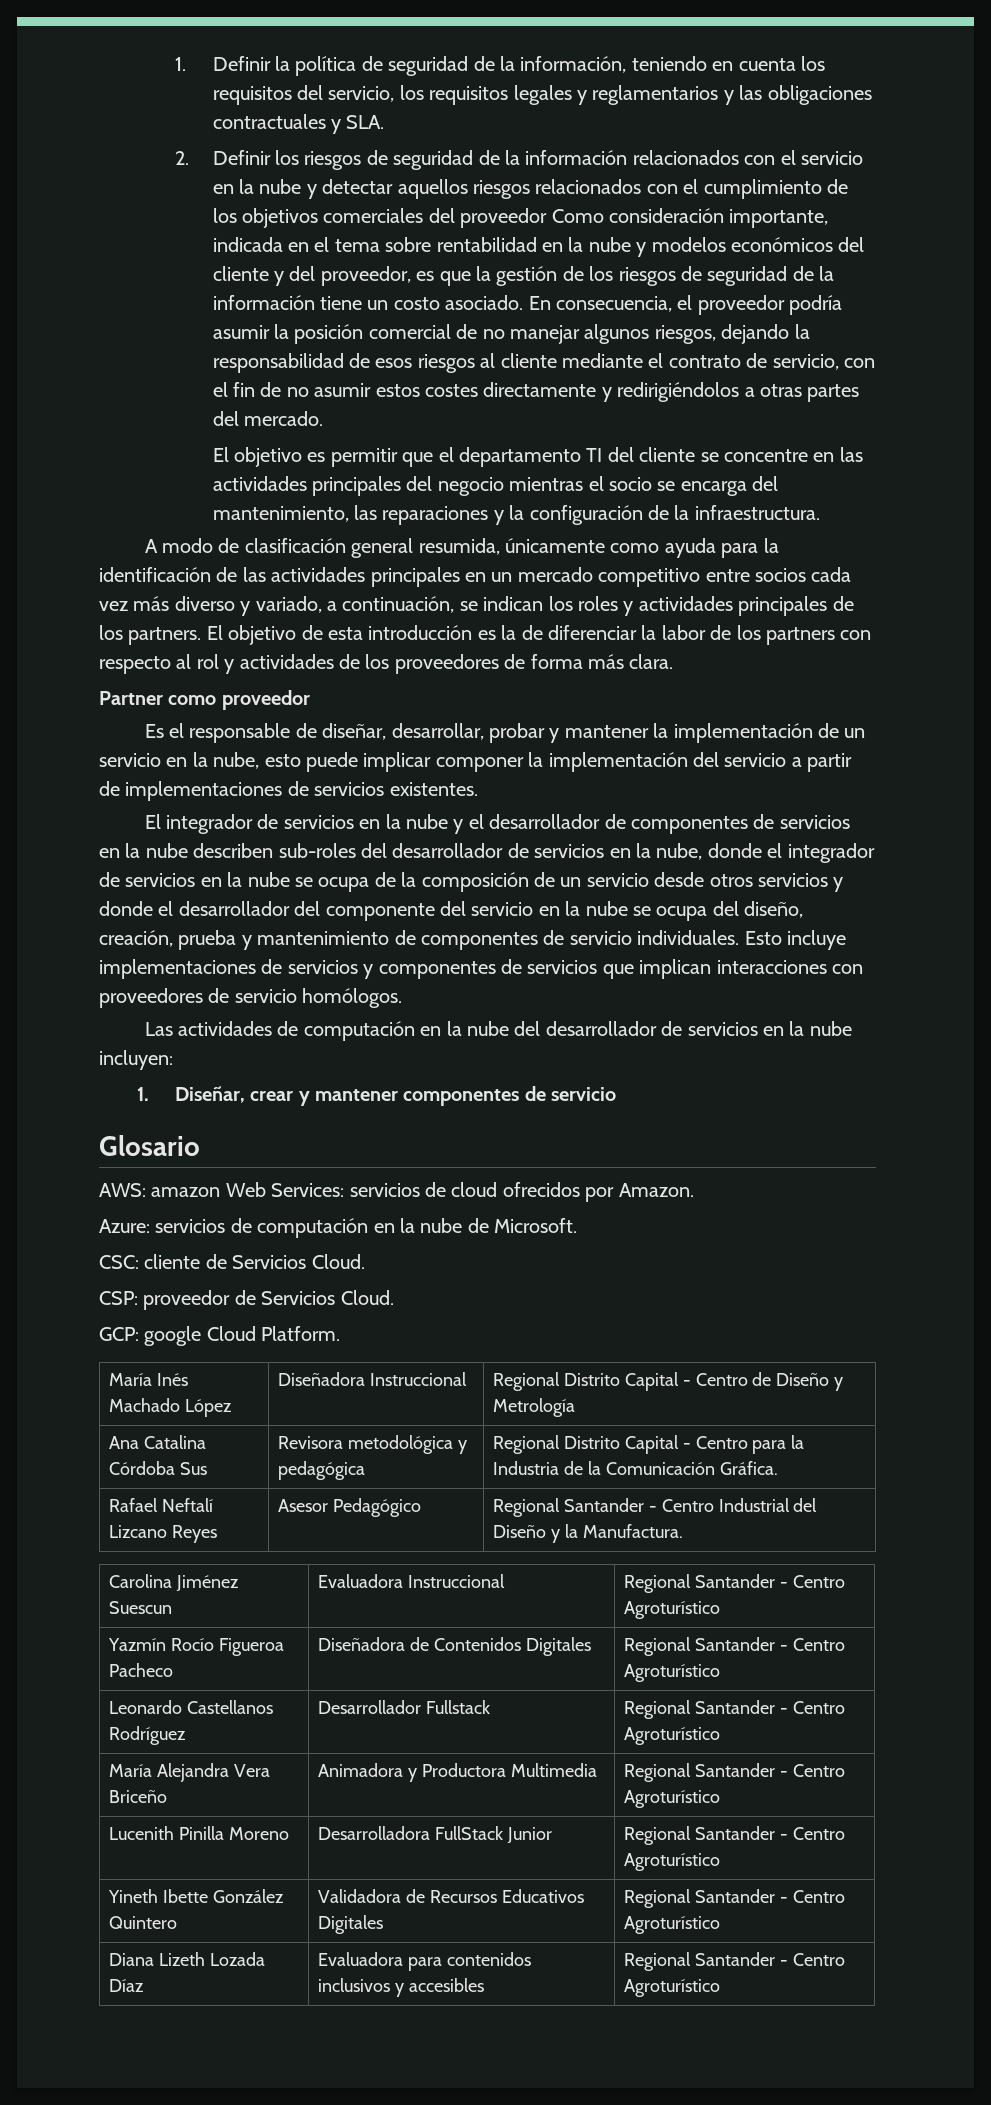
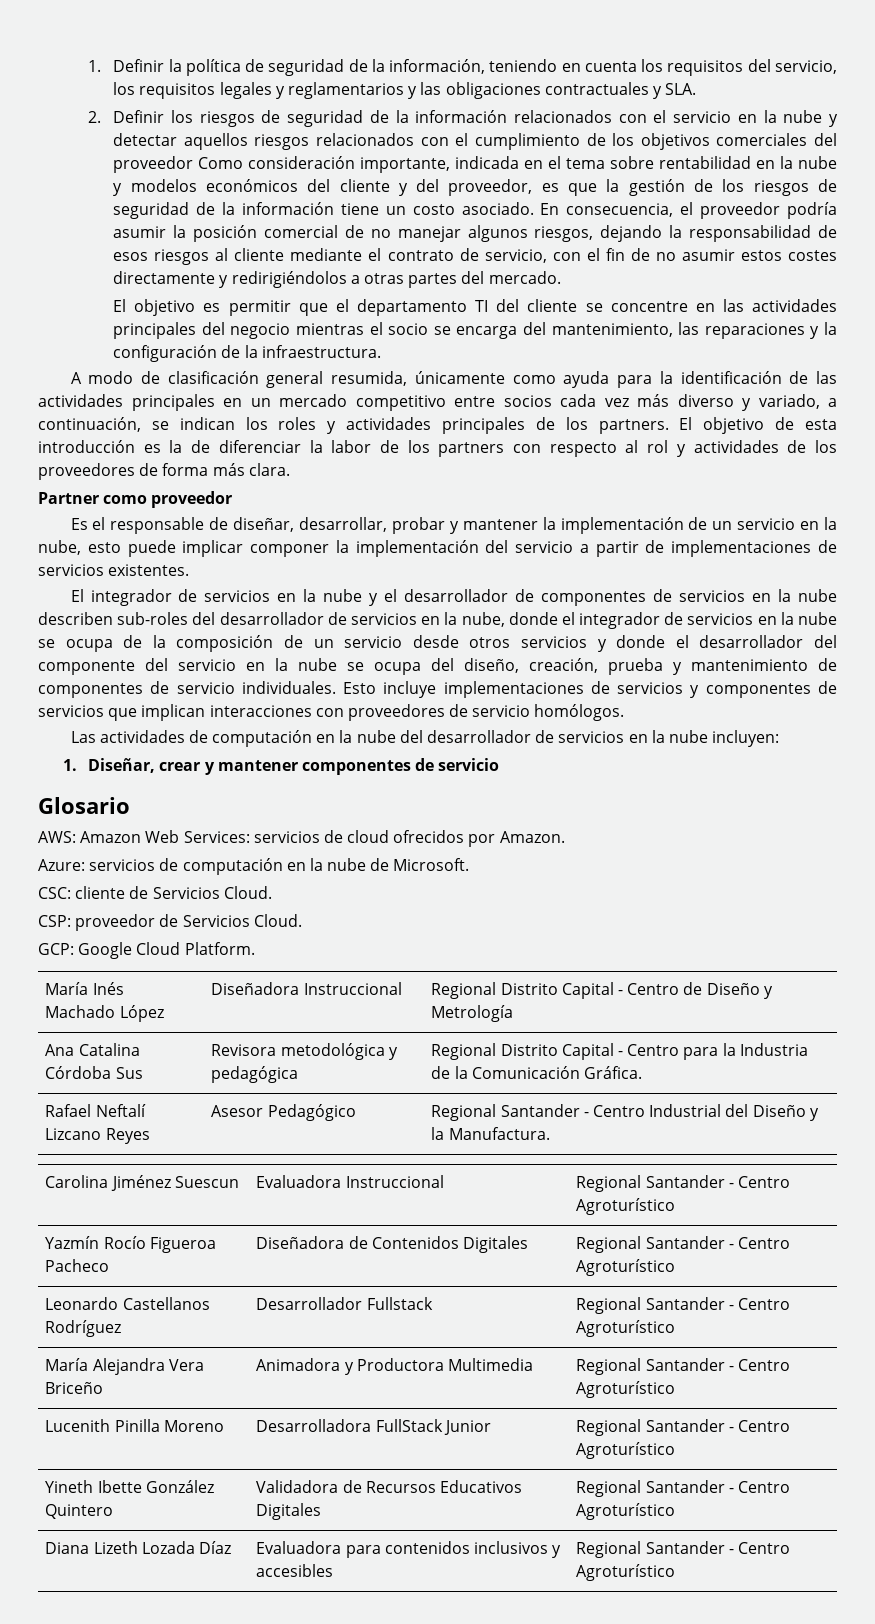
- AWS: amazon Web Services: servicios de cloud ofrecidos por Amazon.
+ AWS: Amazon Web Services: servicios de cloud ofrecidos por Amazon.
- GCP: google Cloud Platform.
+ GCP: Google Cloud Platform.

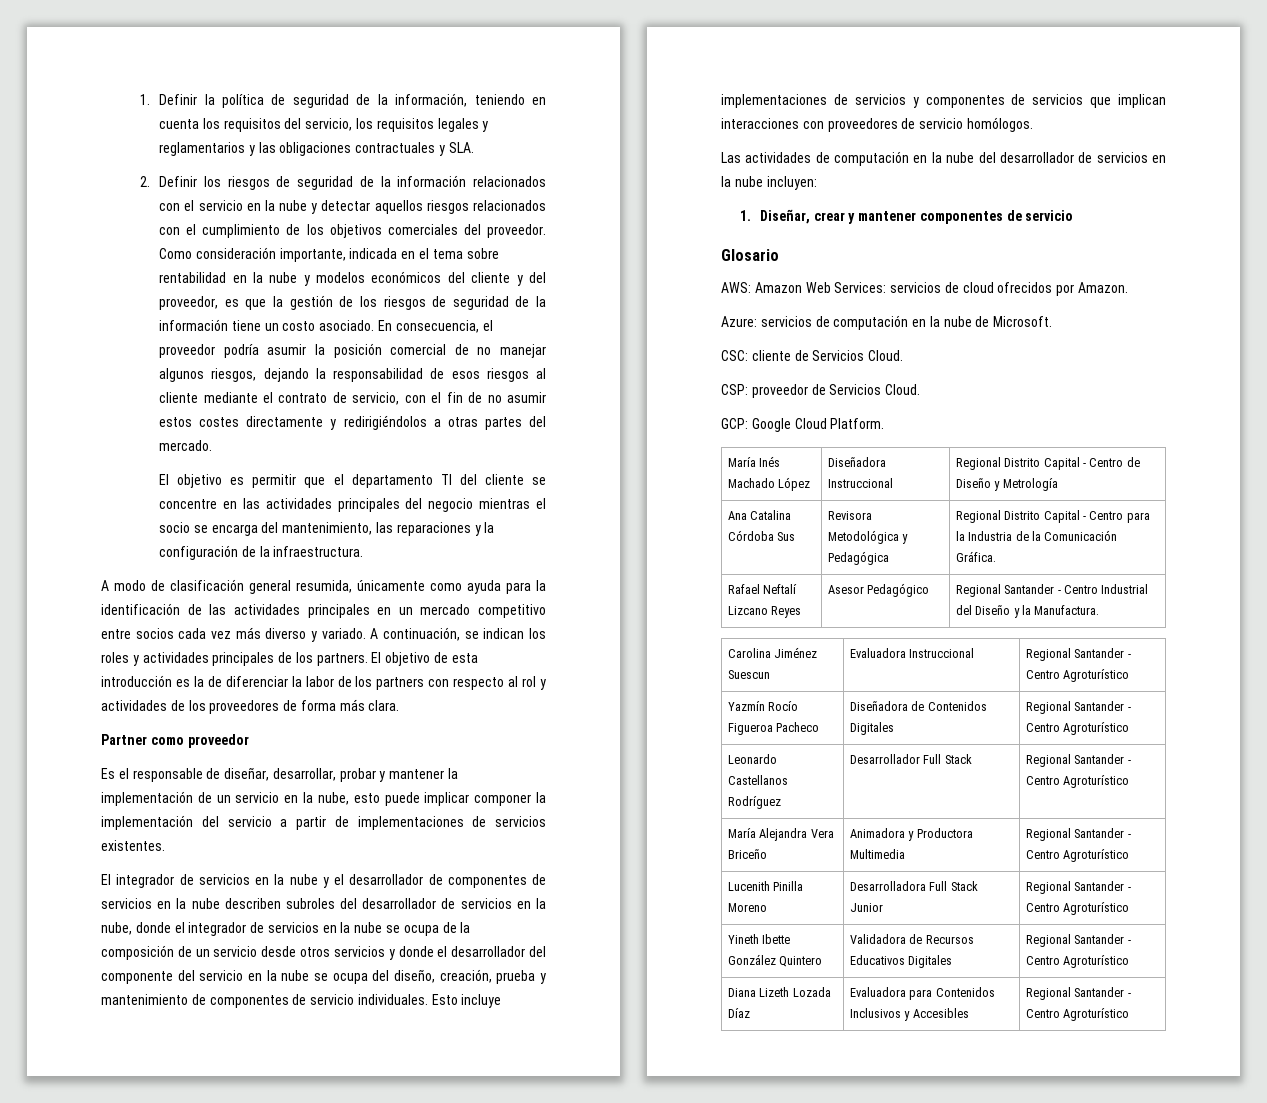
- 2. Definir los riesgos de seguridad de la información relacionados con el servicio en la nube y detectar aquellos riesgos relacionados con el cumplimiento de los objetivos comerciales del proveedor Como consideración importante, indicada en el tema sobre rentabilidad en la nube y modelos económicos del cliente y del proveedor, es que la gestión de los riesgos de seguridad de la información tiene un costo asociado.
+ 2. Definir los riesgos de seguridad de la información relacionados con el servicio en la nube y detectar aquellos riesgos relacionados con el cumplimiento de los objetivos comerciales del proveedor. Como consideración importante, indicada en el tema sobre rentabilidad en la nube y modelos económicos del cliente y del proveedor, es que la gestión de los riesgos de seguridad de la información tiene un costo asociado.
- A modo de clasificación general resumida, únicamente como ayuda para la identificación de las actividades principales en un mercado competitivo entre socios cada vez más diverso y variado, a continuación, se indican los roles y actividades principales de los partners.
+ A modo de clasificación general resumida, únicamente como ayuda para la identificación de las actividades principales en un mercado competitivo entre socios cada vez más diverso y variado. A continuación, se indican los roles y actividades principales de los partners.
- El integrador de servicios en la nube y el desarrollador de componentes de servicios en la nube describen sub-roles del desarrollador de servicios en la nube, donde el integrador de servicios en la nube se ocupa de la composición de un servicio desde otros servicios y donde el desarrollador del componente del servicio en la nube se ocupa del diseño, creación, prueba y mantenimiento de componentes de servicio individuales.
+ El integrador de servicios en la nube y el desarrollador de componentes de servicios en la nube describen subroles del desarrollador de servicios en la nube, donde el integrador de servicios en la nube se ocupa de la composición de un servicio desde otros servicios y donde el desarrollador del componente del servicio en la nube se ocupa del diseño, creación, prueba y mantenimiento de componentes de servicio individuales.
- Ana Catalina Córdoba Sus | Revisora metodológica y pedagógica | Regional Distrito Capital - Centro para la Industria de la Comunicación Gráfica.
+ Ana Catalina Córdoba Sus | Revisora Metodológica y Pedagógica | Regional Distrito Capital - Centro para la Industria de la Comunicación Gráfica.
- Leonardo Castellanos Rodríguez | Desarrollador Fullstack | Regional Santander - Centro Agroturístico
+ Leonardo Castellanos Rodríguez | Desarrollador Full Stack | Regional Santander - Centro Agroturístico
- Lucenith Pinilla Moreno | Desarrolladora FullStack Junior | Regional Santander - Centro Agroturístico
+ Lucenith Pinilla Moreno | Desarrolladora Full Stack Junior | Regional Santander - Centro Agroturístico
- Diana Lizeth Lozada Díaz | Evaluadora para contenidos inclusivos y accesibles | Regional Santander - Centro Agroturístico
+ Diana Lizeth Lozada Díaz | Evaluadora para Contenidos Inclusivos y Accesibles | Regional Santander - Centro Agroturístico

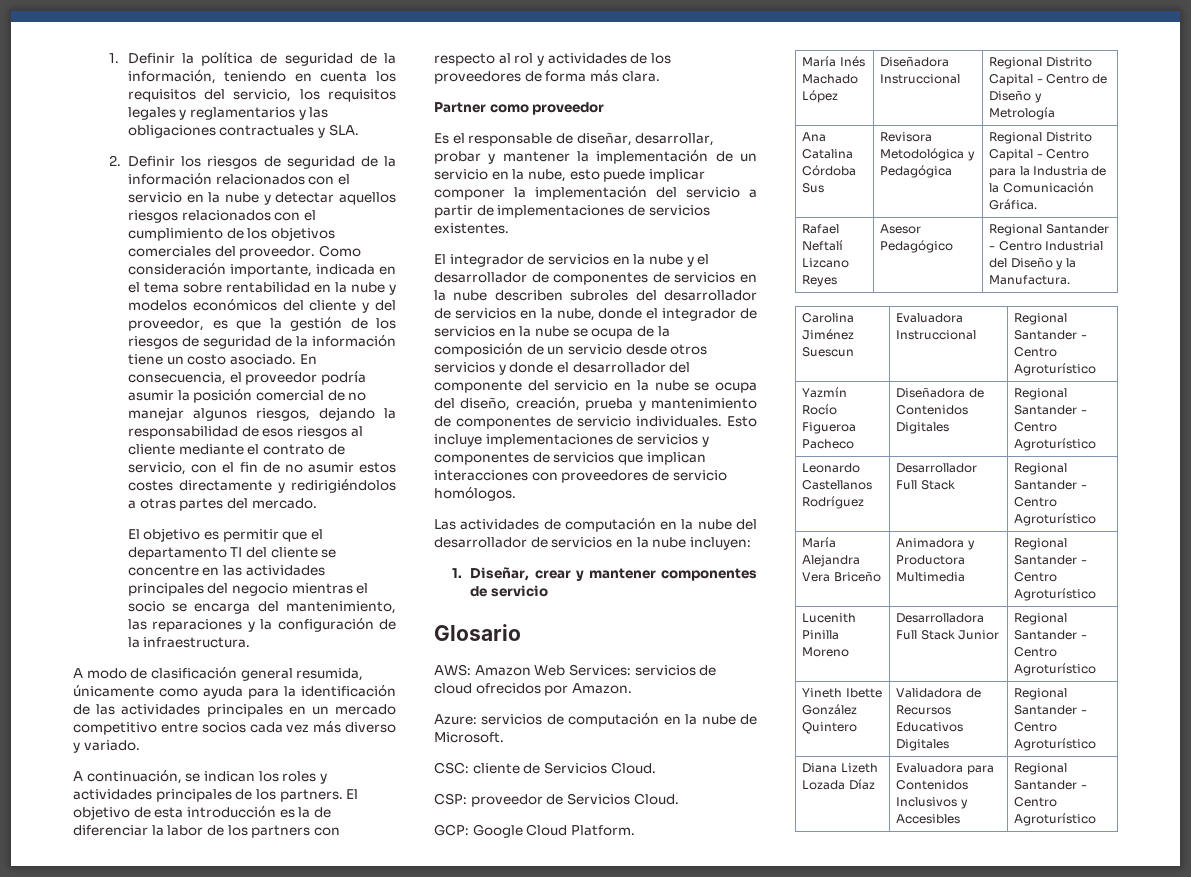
- A modo de clasificación general resumida, únicamente como ayuda para la identificación de las actividades principales en un mercado competitivo entre socios cada vez más diverso y variado. A continuación, se indican los roles y actividades principales de los partners.
+ A modo de clasificación general resumida, únicamente como ayuda para la identificación de las actividades principales en un mercado competitivo entre socios cada vez más diverso y variado.
+ A continuación, se indican los roles y actividades principales de los partners.

